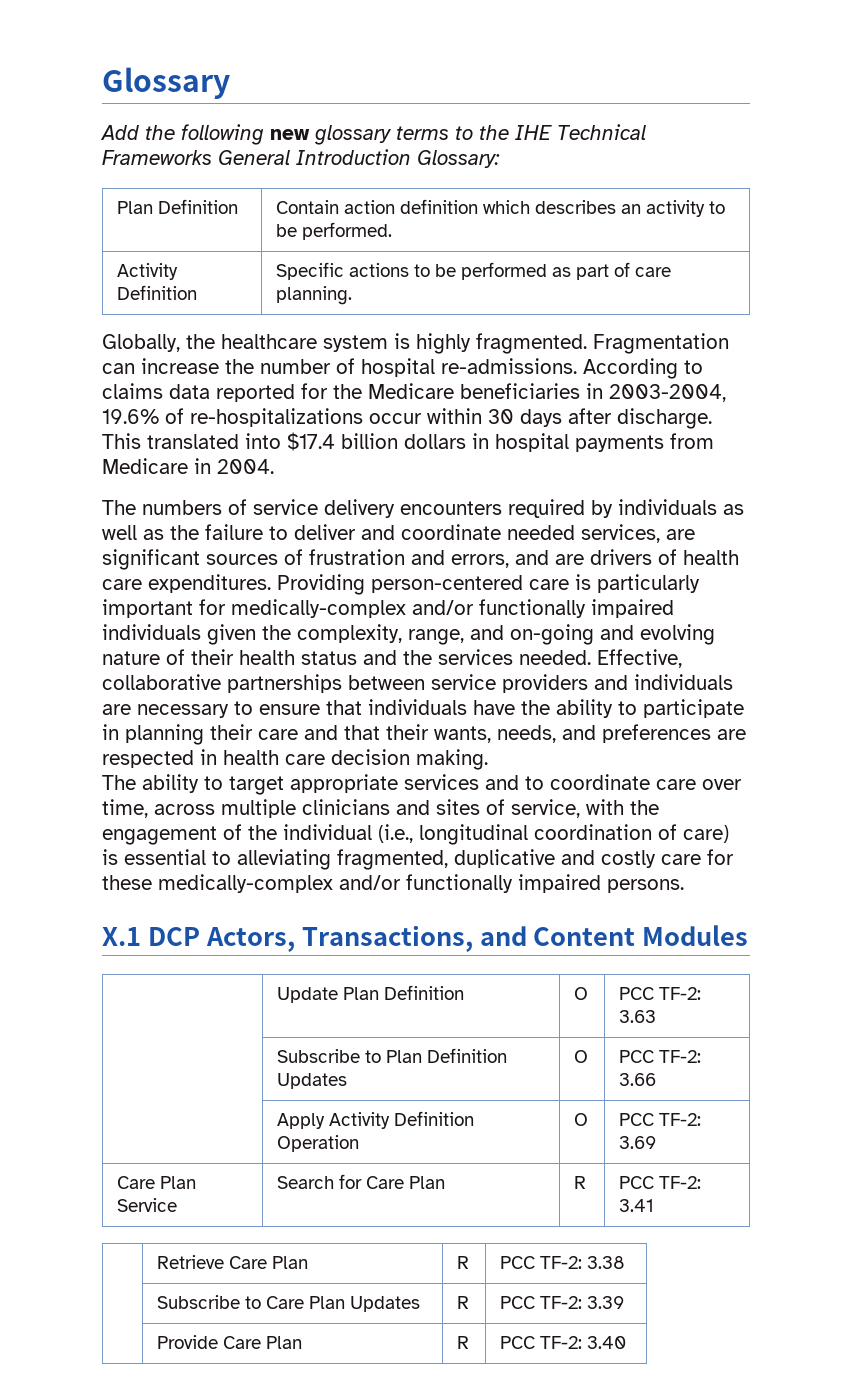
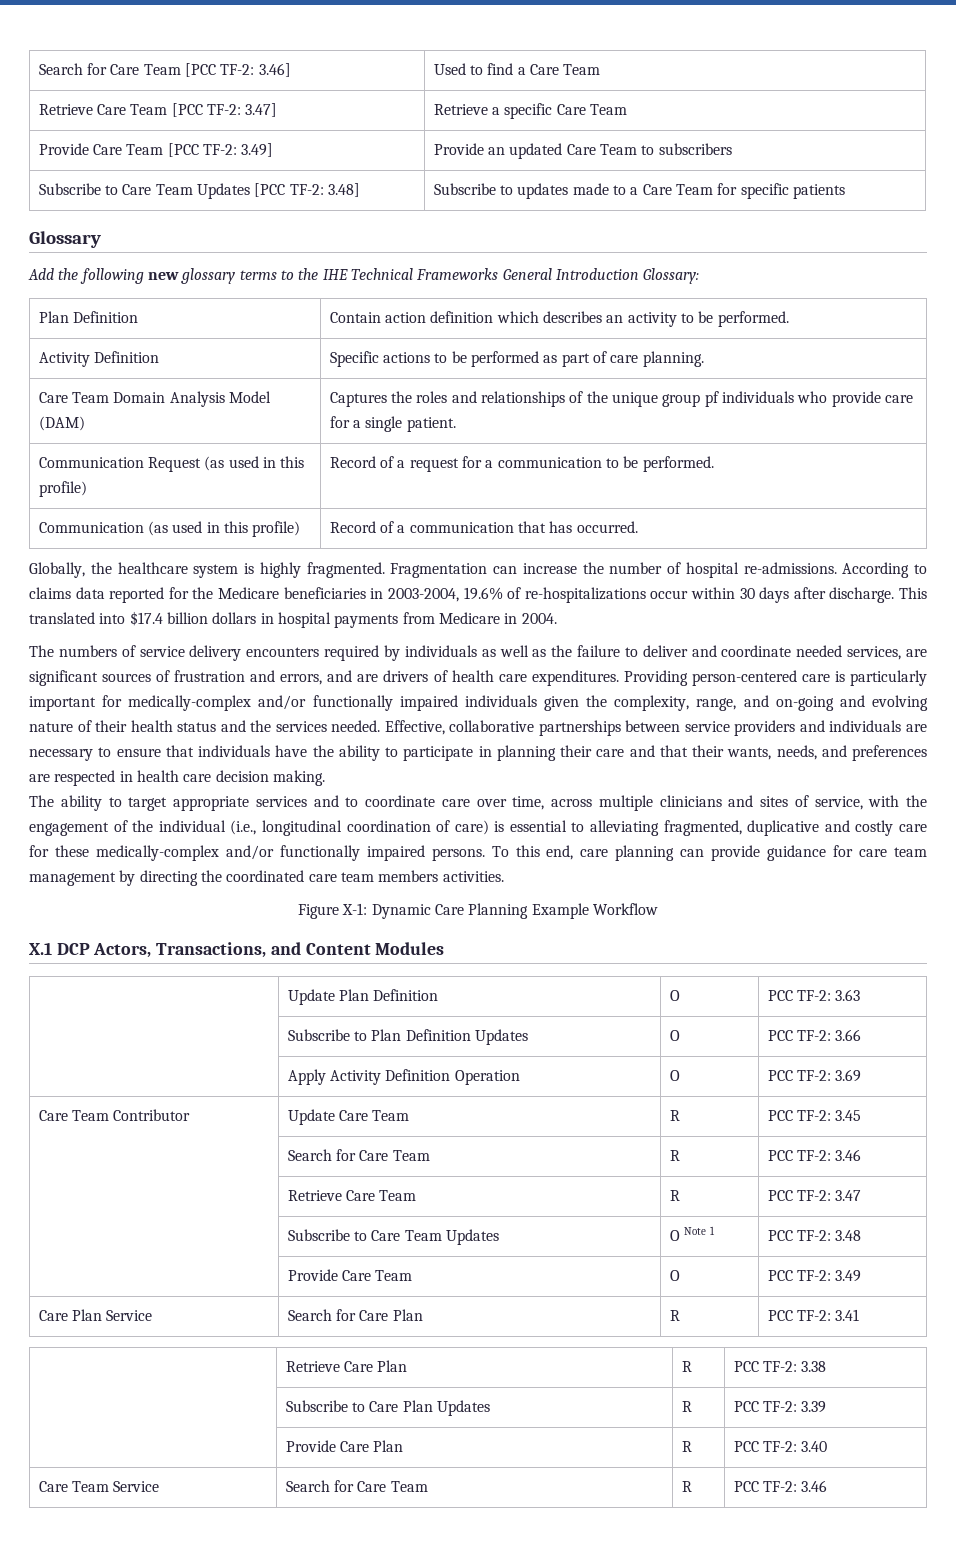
+ Search for Care Team [PCC TF-2: 3.46] | Used to find a Care Team
+ Retrieve Care Team [PCC TF-2: 3.47] | Retrieve a specific Care Team
+ Provide Care Team [PCC TF-2: 3.49] | Provide an updated Care Team to subscribers
+ Subscribe to Care Team Updates [PCC TF-2: 3.48] | Subscribe to updates made to a Care Team for specific patients
+ Care Team Domain Analysis Model (DAM) | Captures the roles and relationships of the unique group pf individuals who provide care for a single patient.
+ Communication Request (as used in this profile) | Record of a request for a communication to be performed.
+ Communication (as used in this profile) | Record of a communication that has occurred.
+ To this end, care planning can provide guidance for care team management by directing the coordinated care team members activities.
+ Figure X-1: Dynamic Care Planning Example Workflow
+ Care Team Contributor | Update Care Team | R | PCC TF-2: 3.45
+ | Search for Care Team | R | PCC TF-2: 3.46
+ | Retrieve Care Team | R | PCC TF-2: 3.47
+ | Subscribe to Care Team Updates | O Note 1 | PCC TF-2: 3.48
+ | Provide Care Team | O | PCC TF-2: 3.49
+ Care Team Service | Search for Care Team | R | PCC TF-2: 3.46

